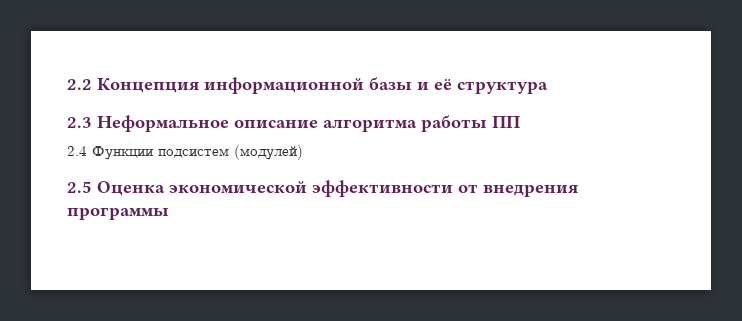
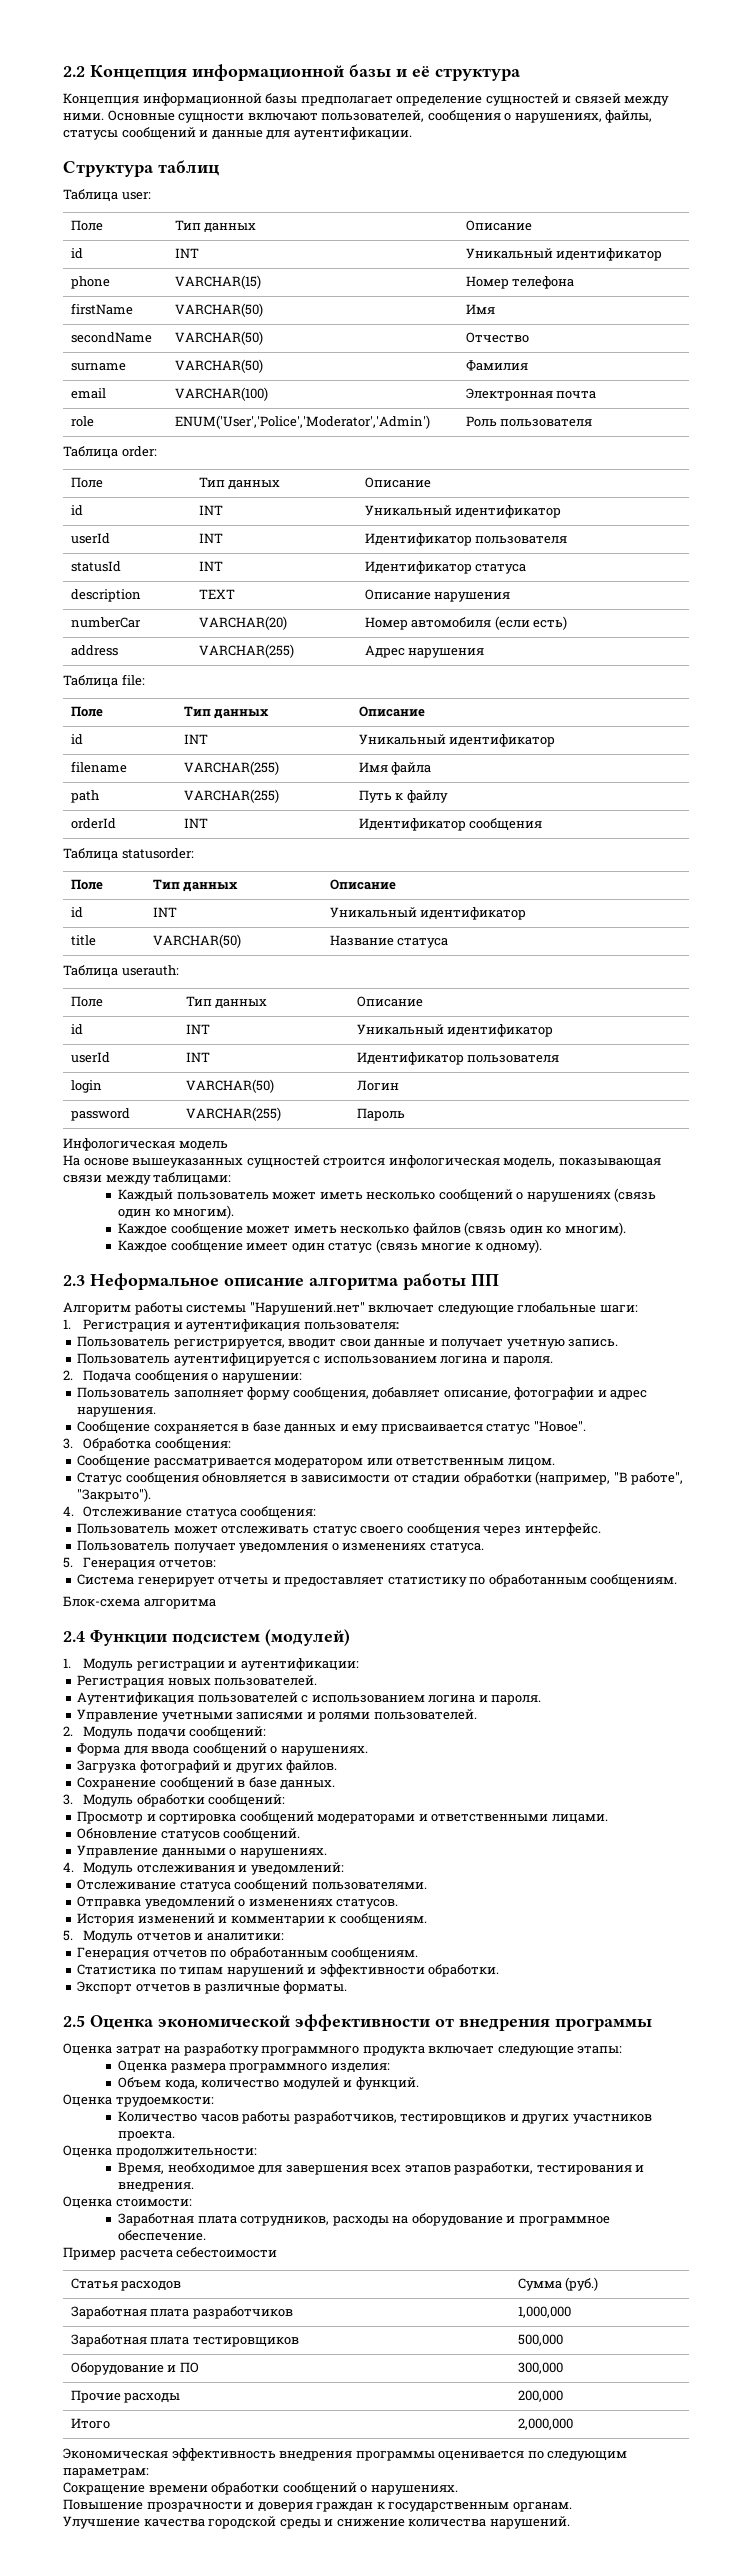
+ Концепция информационной базы предполагает определение сущностей и связей между ними. Основные сущности включают пользователей, сообщения о нарушениях, файлы, статусы сообщений и данные для аутентификации.
+ Структура таблиц
+ Таблица user:
+ Поле | Тип данных | Описание
+ id | INT | Уникальный идентификатор
+ phone | VARCHAR(15) | Номер телефона
+ firstName | VARCHAR(50) | Имя
+ secondName | VARCHAR(50) | Отчество
+ surname | VARCHAR(50) | Фамилия
+ email | VARCHAR(100) | Электронная почта
+ role | ENUM('User','Police','Moderator','Admin') | Роль пользователя
+ Таблица order:
+ Поле | Тип данных | Описание
+ id | INT | Уникальный идентификатор
+ userId | INT | Идентификатор пользователя
+ statusId | INT | Идентификатор статуса
+ description | TEXT | Описание нарушения
+ numberCar | VARCHAR(20) | Номер автомобиля (если есть)
+ address | VARCHAR(255) | Адрес нарушения
+ Таблица file:
+ Поле | Тип данных | Описание
+ id | INT | Уникальный идентификатор
+ filename | VARCHAR(255) | Имя файла
+ path | VARCHAR(255) | Путь к файлу
+ orderId | INT | Идентификатор сообщения
+ Таблица statusorder:
+ Поле | Тип данных | Описание
+ id | INT | Уникальный идентификатор
+ title | VARCHAR(50) | Название статуса
+ Таблица userauth:
+ Поле | Тип данных | Описание
+ id | INT | Уникальный идентификатор
+ userId | INT | Идентификатор пользователя
+ login | VARCHAR(50) | Логин
+ password | VARCHAR(255) | Пароль
+ Инфологическая модель
+ На основе вышеуказанных сущностей строится инфологическая модель, показывающая связи между таблицами:
+ Каждый пользователь может иметь несколько сообщений о нарушениях (связь один ко многим).
+ Каждое сообщение может иметь несколько файлов (связь один ко многим).
+ Каждое сообщение имеет один статус (связь многие к одному).
+ Алгоритм работы системы "Нарушений.нет" включает следующие глобальные шаги:
+ 1. Регистрация и аутентификация пользователя:
+ Пользователь регистрируется, вводит свои данные и получает учетную запись.
+ Пользователь аутентифицируется с использованием логина и пароля.
+ 2. Подача сообщения о нарушении:
+ Пользователь заполняет форму сообщения, добавляет описание, фотографии и адрес нарушения.
+ Сообщение сохраняется в базе данных и ему присваивается статус "Новое".
+ 3. Обработка сообщения:
+ Сообщение рассматривается модератором или ответственным лицом.
+ Статус сообщения обновляется в зависимости от стадии обработки (например, "В работе", "Закрыто").
+ 4. Отслеживание статуса сообщения:
+ Пользователь может отслеживать статус своего сообщения через интерфейс.
+ Пользователь получает уведомления о изменениях статуса.
+ 5. Генерация отчетов:
+ Система генерирует отчеты и предоставляет статистику по обработанным сообщениям.
+ Блок-схема алгоритма
  2.4 Функции подсистем (модулей)
+ 1. Модуль регистрации и аутентификации:
+ Регистрация новых пользователей.
+ Аутентификация пользователей с использованием логина и пароля.
+ Управление учетными записями и ролями пользователей.
+ 2. Модуль подачи сообщений:
+ Форма для ввода сообщений о нарушениях.
+ Загрузка фотографий и других файлов.
+ Сохранение сообщений в базе данных.
+ 3. Модуль обработки сообщений:
+ Просмотр и сортировка сообщений модераторами и ответственными лицами.
+ Обновление статусов сообщений.
+ Управление данными о нарушениях.
+ 4. Модуль отслеживания и уведомлений:
+ Отслеживание статуса сообщений пользователями.
+ Отправка уведомлений о изменениях статусов.
+ История изменений и комментарии к сообщениям.
+ 5. Модуль отчетов и аналитики:
+ Генерация отчетов по обработанным сообщениям.
+ Статистика по типам нарушений и эффективности обработки.
+ Экспорт отчетов в различные форматы.
+ Оценка затрат на разработку программного продукта включает следующие этапы:
+ Оценка размера программного изделия:
+ Объем кода, количество модулей и функций.
+ Оценка трудоемкости:
+ Количество часов работы разработчиков, тестировщиков и других участников проекта.
+ Оценка продолжительности:
+ Время, необходимое для завершения всех этапов разработки, тестирования и внедрения.
+ Оценка стоимости:
+ Заработная плата сотрудников, расходы на оборудование и программное обеспечение.
+ Пример расчета себестоимости
+ Статья расходов | Сумма (руб.)
+ Заработная плата разработчиков | 1,000,000
+ Заработная плата тестировщиков | 500,000
+ Оборудование и ПО | 300,000
+ Прочие расходы | 200,000
+ Итого | 2,000,000
+ Экономическая эффективность внедрения программы оценивается по следующим параметрам:
+ Сокращение времени обработки сообщений о нарушениях.
+ Повышение прозрачности и доверия граждан к государственным органам.
+ Улучшение качества городской среды и снижение количества нарушений.

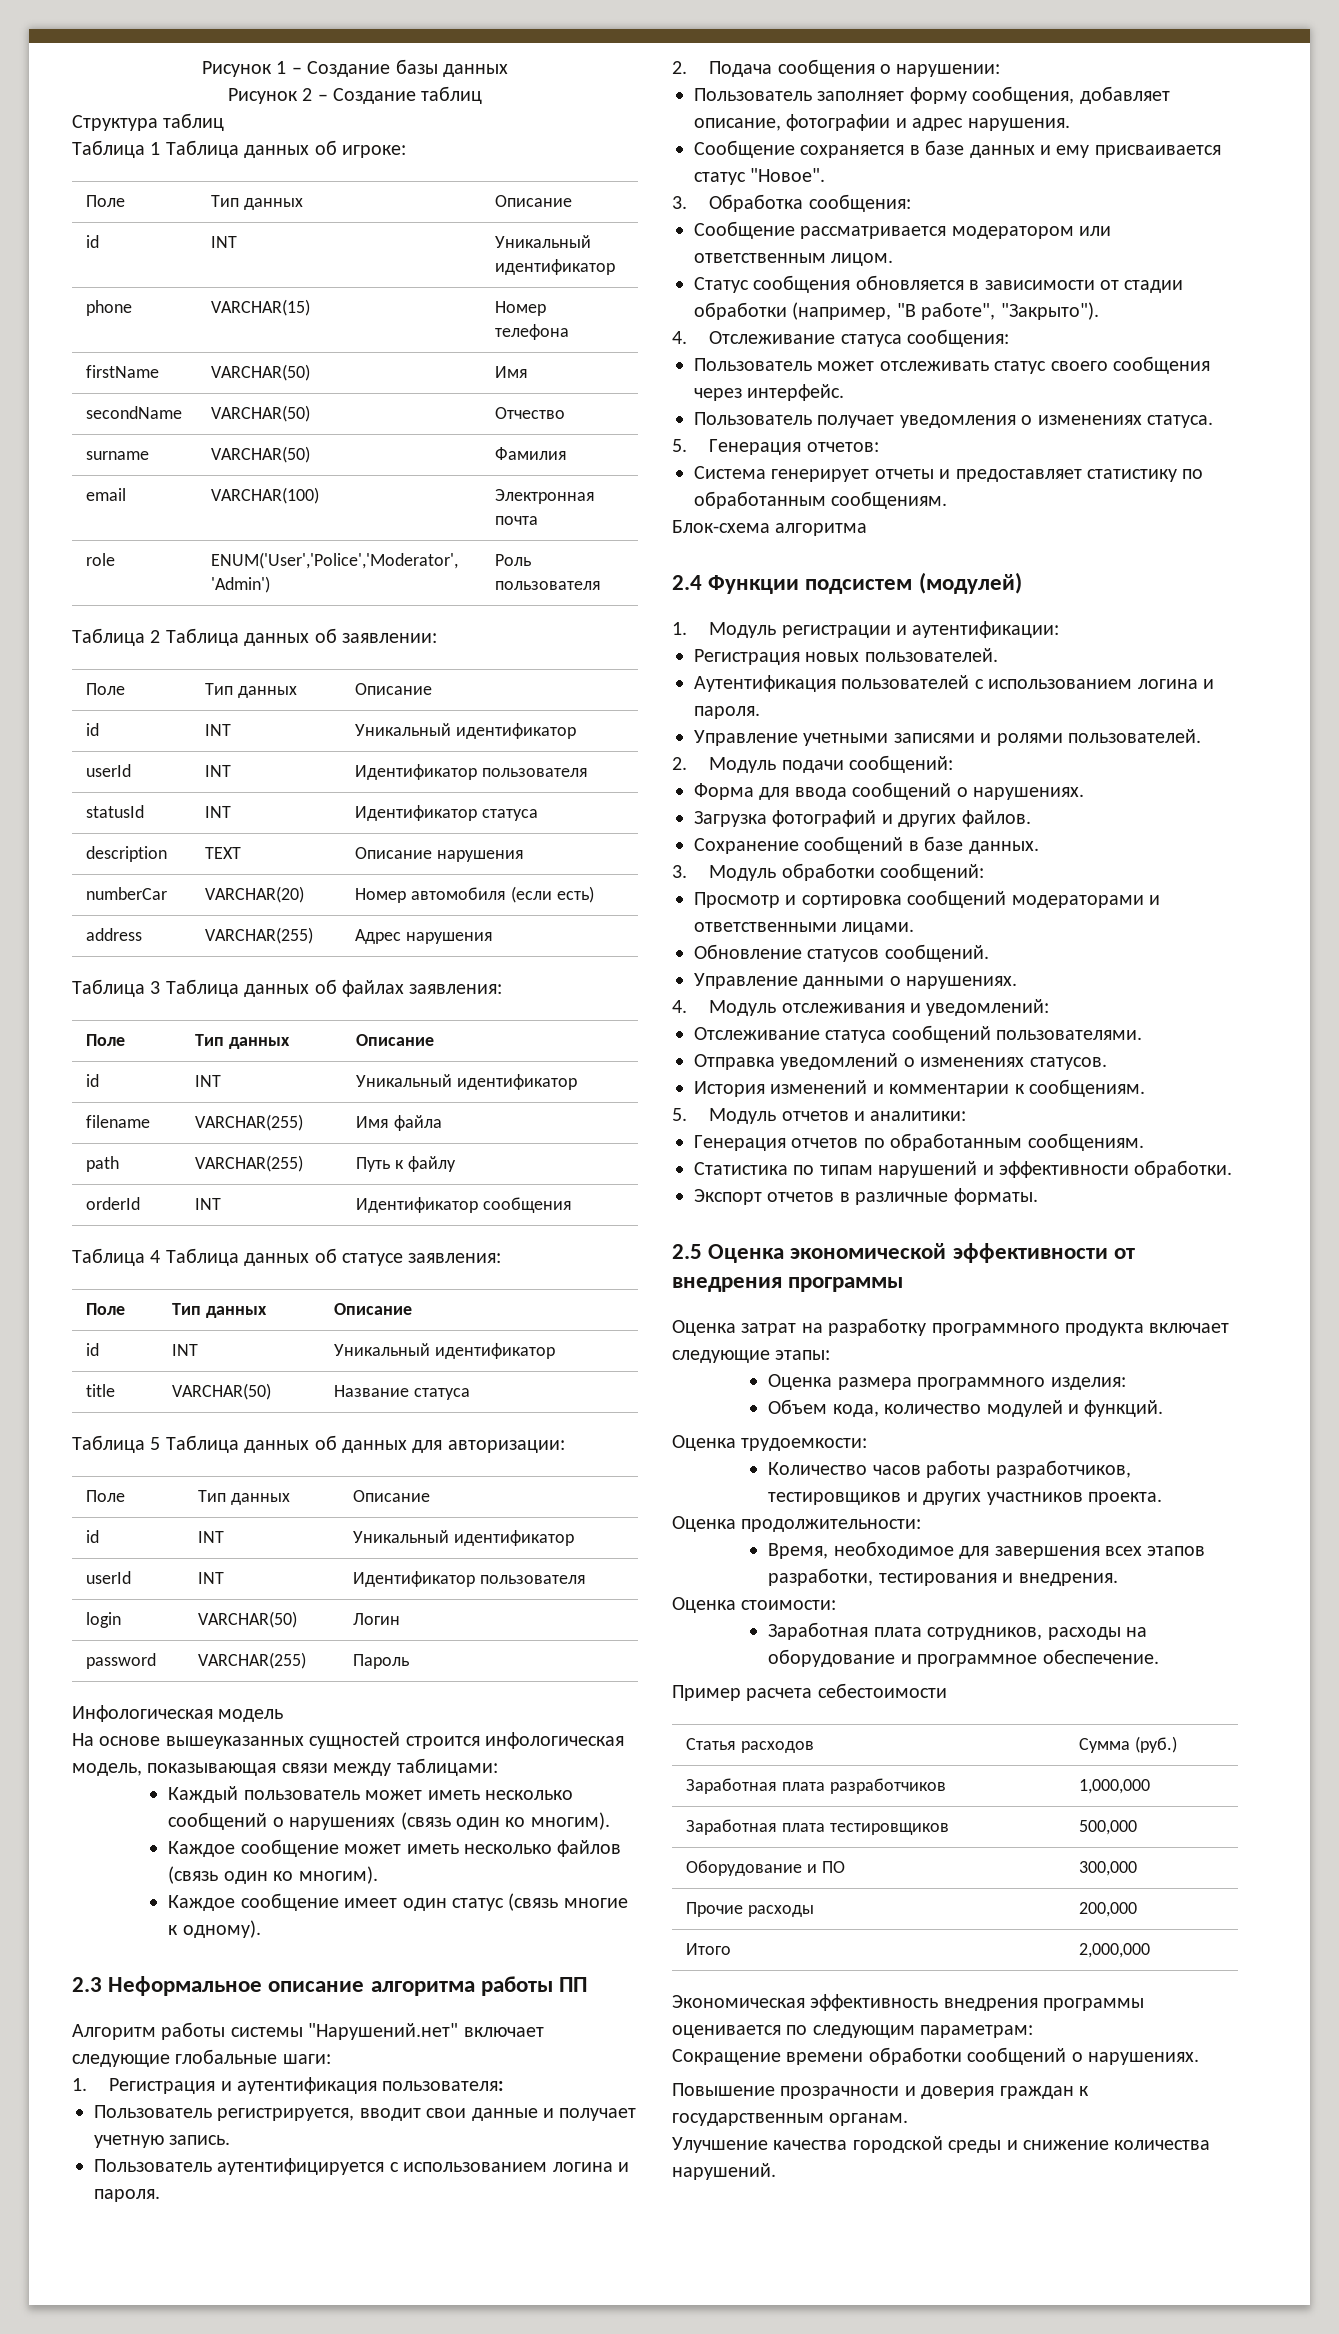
- 2.2 Концепция информационной базы и её структура
- Концепция информационной базы предполагает определение сущностей и связей между ними. Основные сущности включают пользователей, сообщения о нарушениях, файлы, статусы сообщений и данные для аутентификации.
+ Рисунок 1 – Создание базы данных
+ Рисунок 2 – Создание таблиц
  Структура таблиц
- Таблица user:
+ Таблица 1 Таблица данных об игроке:
- Таблица order:
+ Таблица 2 Таблица данных об заявлении:
- Таблица file:
+ Таблица 3 Таблица данных об файлах заявления:
- Таблица statusorder:
+ Таблица 4 Таблица данных об статусе заявления:
- Таблица userauth:
+ Таблица 5 Таблица данных об данных для авторизации:

